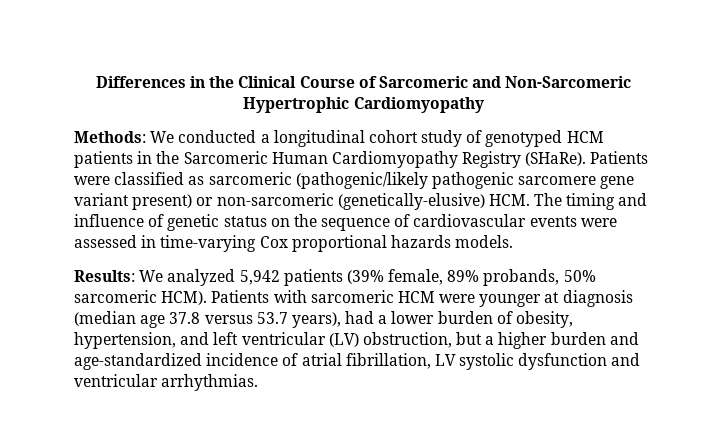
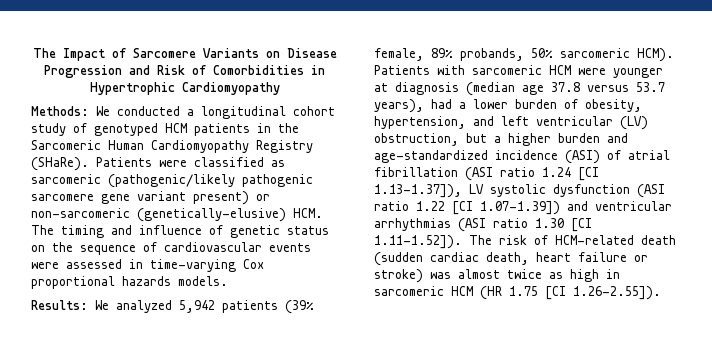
- Differences in the Clinical Course of Sarcomeric and Non-Sarcomeric Hypertrophic Cardiomyopathy
+ The Impact of Sarcomere Variants on Disease Progression and Risk of Comorbidities in Hypertrophic Cardiomyopathy
- Patients with sarcomeric HCM were younger at diagnosis (median age 37.8 versus 53.7 years), had a lower burden of obesity, hypertension, and left ventricular (LV) obstruction, but a higher burden and age-standardized incidence of atrial fibrillation, LV systolic dysfunction and ventricular arrhythmias.
+ Patients with sarcomeric HCM were younger at diagnosis (median age 37.8 versus 53.7 years), had a lower burden of obesity, hypertension, and left ventricular (LV) obstruction, but a higher burden and age-standardized incidence (ASI) of atrial fibrillation (ASI ratio 1.24 [CI 1.13-1.37]), LV systolic dysfunction (ASI ratio 1.22 [CI 1.07-1.39]) and ventricular arrhythmias (ASI ratio 1.30 [CI 1.11-1.52]). The risk of HCM-related death (sudden cardiac death, heart failure or stroke) was almost twice as high in sarcomeric HCM (HR 1.75 [CI 1.26-2.55]).

